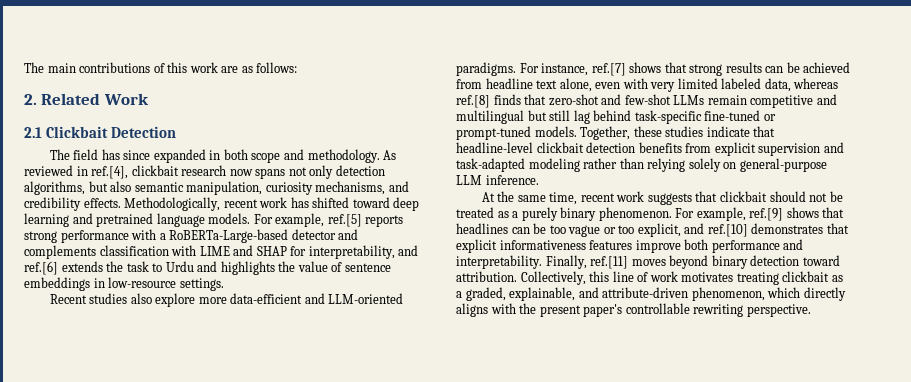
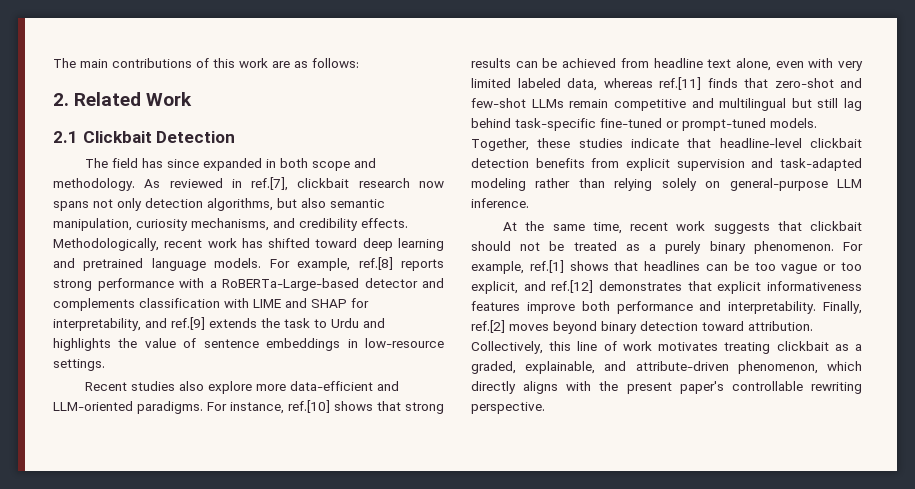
- As reviewed in ref.[4], clickbait research now spans not only detection algorithms, but also semantic manipulation, curiosity mechanisms, and credibility effects.
+ As reviewed in ref.[7], clickbait research now spans not only detection algorithms, but also semantic manipulation, curiosity mechanisms, and credibility effects.
- For example, ref.[5] reports strong performance with a RoBERTa-Large-based detector and complements classification with LIME and SHAP for interpretability, and ref.[6] extends the task to Urdu and highlights the value of sentence embeddings in low-resource settings.
+ For example, ref.[8] reports strong performance with a RoBERTa-Large-based detector and complements classification with LIME and SHAP for interpretability, and ref.[9] extends the task to Urdu and highlights the value of sentence embeddings in low-resource settings.
- For instance, ref.[7] shows that strong results can be achieved from headline text alone, even with very limited labeled data, whereas ref.[8] finds that zero-shot and few-shot LLMs remain competitive and multilingual but still lag behind task-specific fine-tuned or prompt-tuned models.
+ For instance, ref.[10] shows that strong results can be achieved from headline text alone, even with very limited labeled data, whereas ref.[11] finds that zero-shot and few-shot LLMs remain competitive and multilingual but still lag behind task-specific fine-tuned or prompt-tuned models.
- For example, ref.[9] shows that headlines can be too vague or too explicit, and ref.[10] demonstrates that explicit informativeness features improve both performance and interpretability.
+ For example, ref.[1] shows that headlines can be too vague or too explicit, and ref.[12] demonstrates that explicit informativeness features improve both performance and interpretability.
- Finally, ref.[11] moves beyond binary detection toward attribution.
+ Finally, ref.[2] moves beyond binary detection toward attribution.

